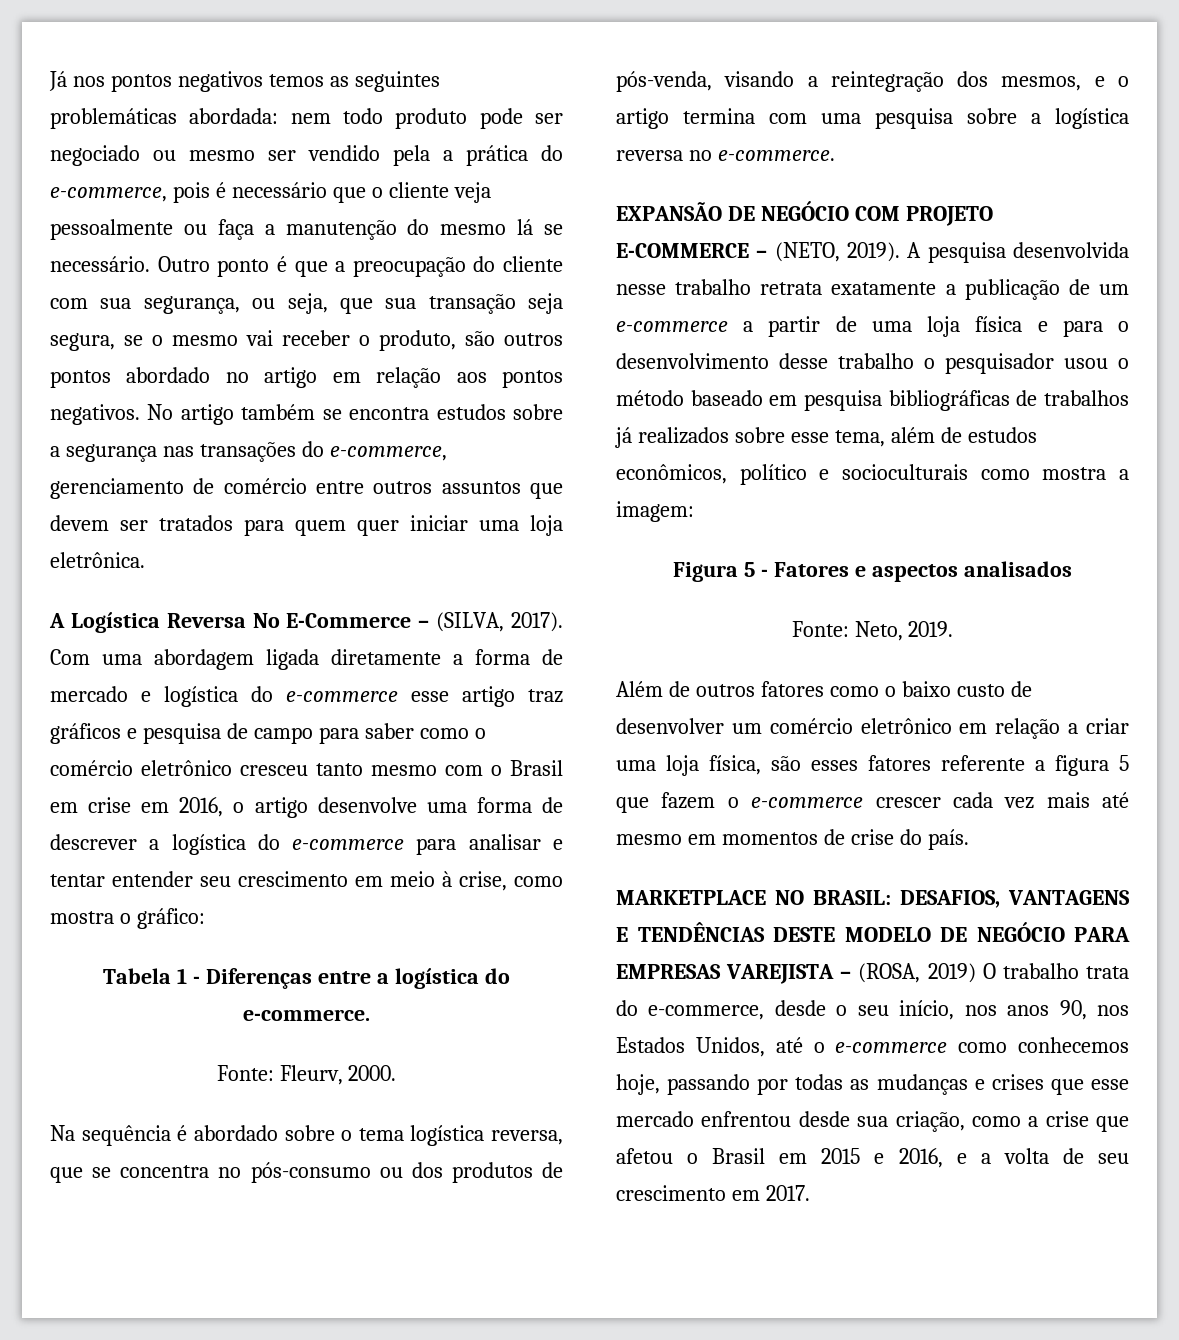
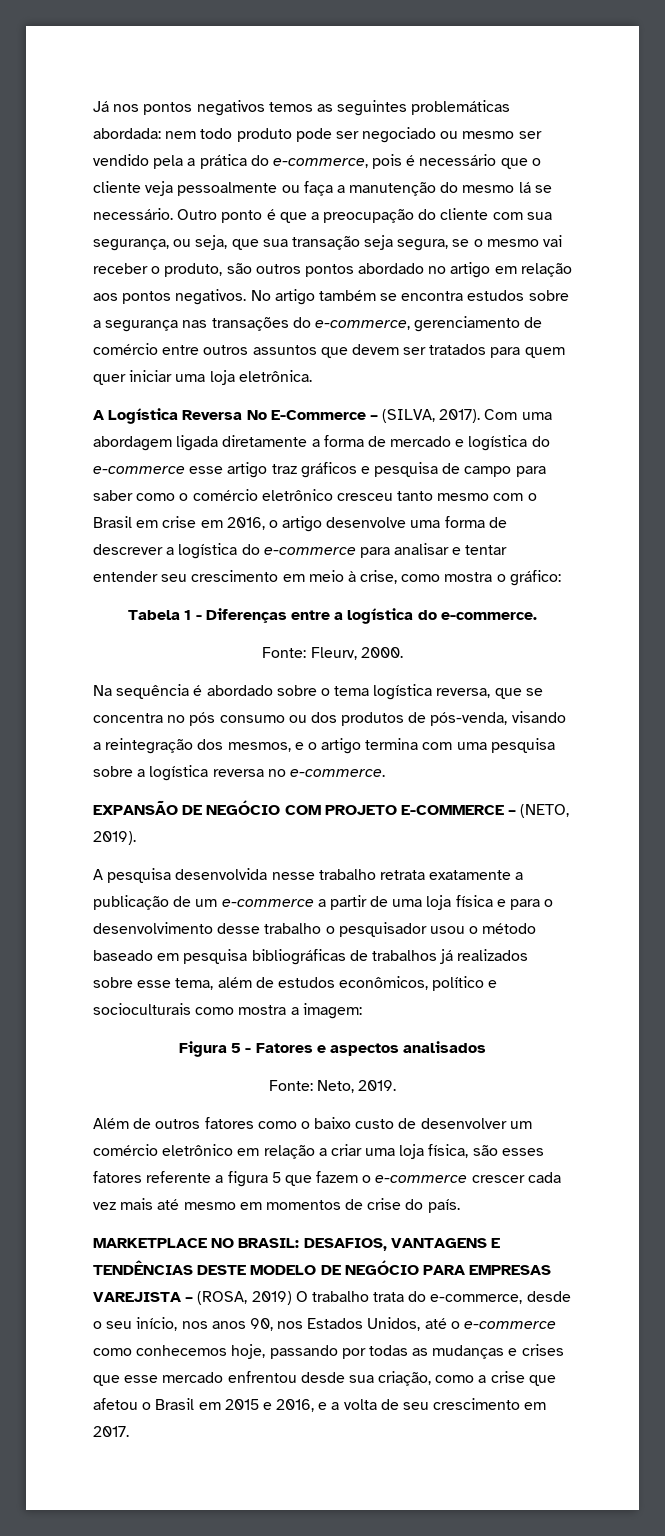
- Na sequência é abordado sobre o tema logística reversa, que se concentra no pós-consumo ou dos produtos de pós-venda, visando a reintegração dos mesmos, e o artigo termina com uma pesquisa sobre a logística reversa no e-commerce.
+ Na sequência é abordado sobre o tema logística reversa, que se concentra no pós consumo ou dos produtos de pós-venda, visando a reintegração dos mesmos, e o artigo termina com uma pesquisa sobre a logística reversa no e-commerce.
- EXPANSÃO DE NEGÓCIO COM PROJETO E-COMMERCE – (NETO, 2019). A pesquisa desenvolvida nesse trabalho retrata exatamente a publicação de um e-commerce a partir de uma loja física e para o desenvolvimento desse trabalho o pesquisador usou o método baseado em pesquisa bibliográficas de trabalhos já realizados sobre esse tema, além de estudos econômicos, político e socioculturais como mostra a imagem:
+ EXPANSÃO DE NEGÓCIO COM PROJETO E-COMMERCE – (NETO, 2019).
+ A pesquisa desenvolvida nesse trabalho retrata exatamente a publicação de um e-commerce a partir de uma loja física e para o desenvolvimento desse trabalho o pesquisador usou o método baseado em pesquisa bibliográficas de trabalhos já realizados sobre esse tema, além de estudos econômicos, político e socioculturais como mostra a imagem:

